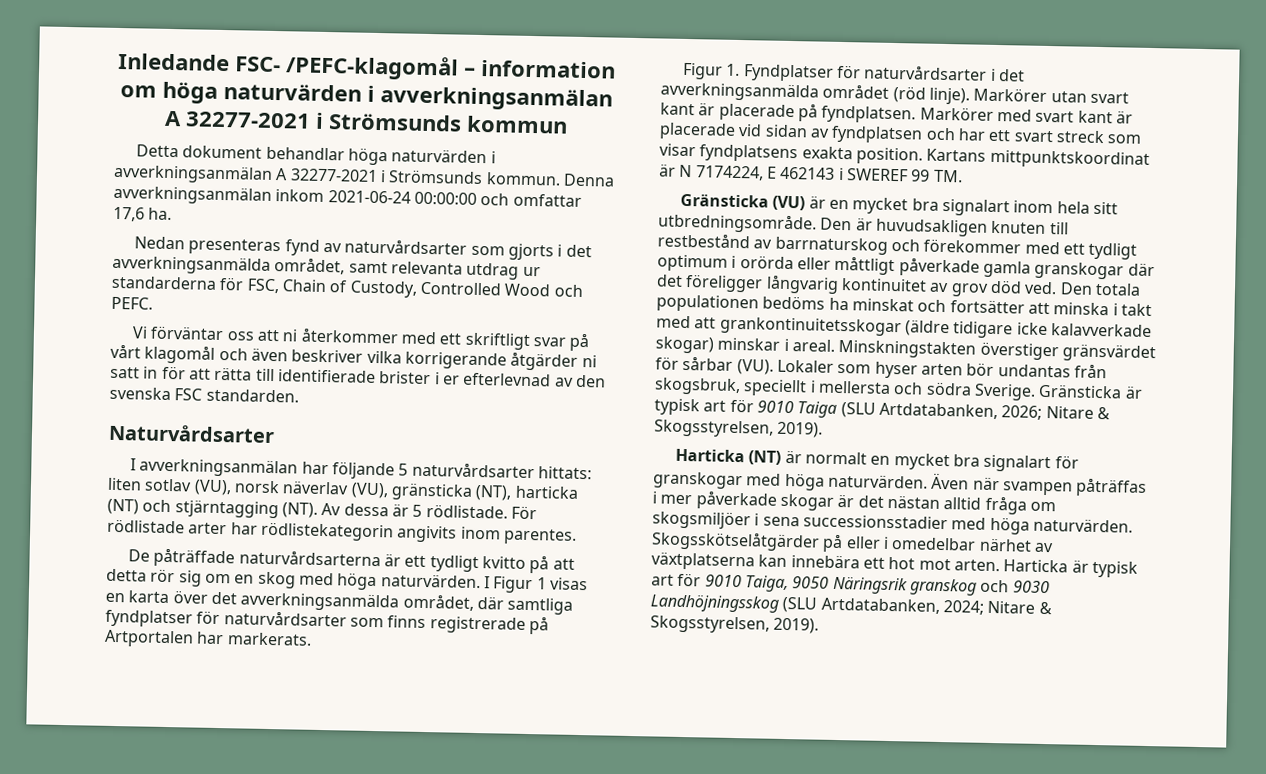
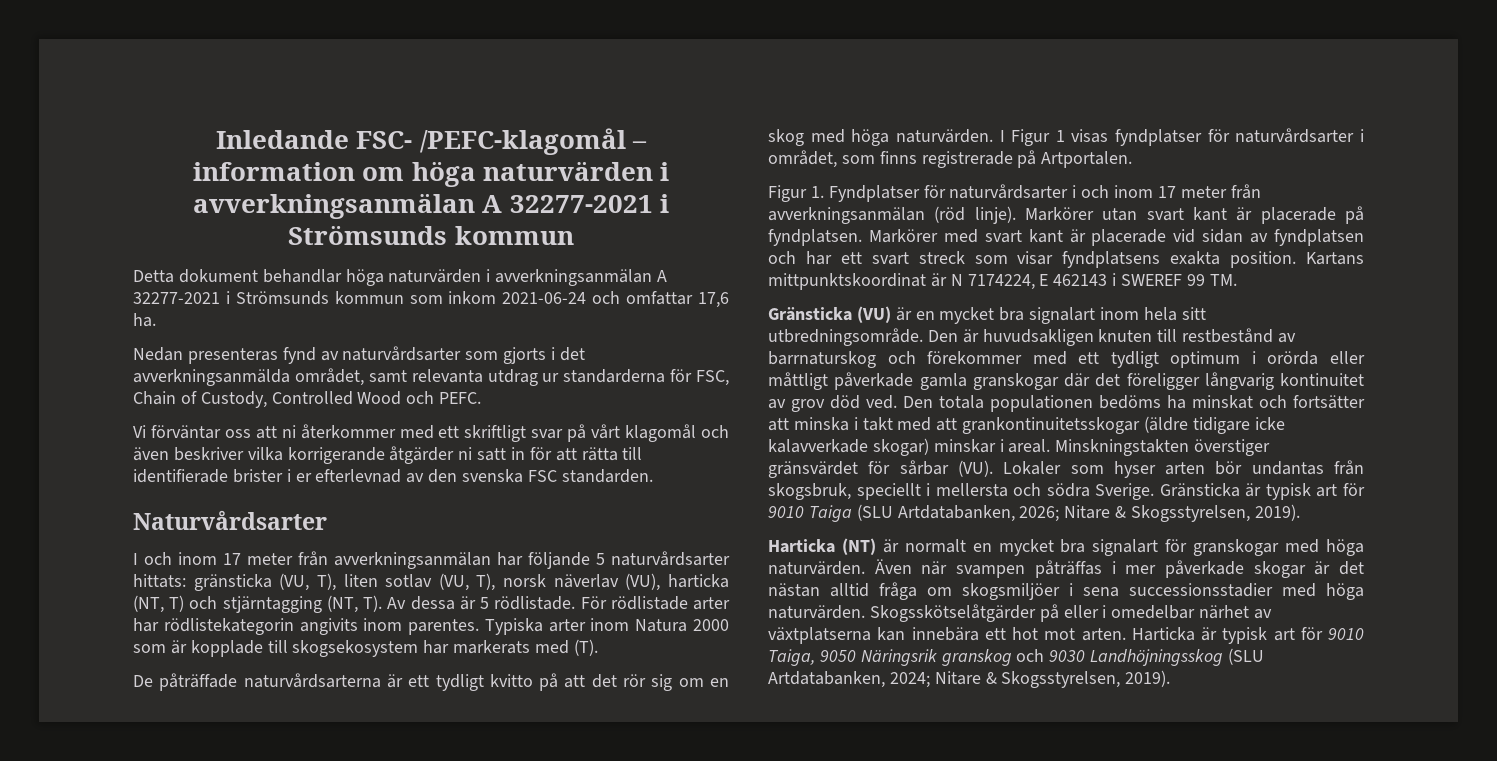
- Detta dokument behandlar höga naturvärden i avverkningsanmälan A 32277-2021 i Strömsunds kommun. Denna avverkningsanmälan inkom 2021-06-24 00:00:00 och omfattar 17,6 ha.
+ Detta dokument behandlar höga naturvärden i avverkningsanmälan A 32277-2021 i Strömsunds kommun som inkom 2021-06-24 och omfattar 17,6 ha.
- I avverkningsanmälan har följande 5 naturvårdsarter hittats: liten sotlav (VU), norsk näverlav (VU), gränsticka (NT), harticka (NT) och stjärntagging (NT). Av dessa är 5 rödlistade.
+ I och inom 17 meter från avverkningsanmälan har följande 5 naturvårdsarter hittats: gränsticka (VU, T), liten sotlav (VU, T), norsk näverlav (VU), harticka (NT, T) och stjärntagging (NT, T). Av dessa är 5 rödlistade.
+ Typiska arter inom Natura 2000 som är kopplade till skogsekosystem har markerats med (T).
- De påträffade naturvårdsarterna är ett tydligt kvitto på att detta rör sig om en skog med höga naturvärden.
+ De påträffade naturvårdsarterna är ett tydligt kvitto på att det rör sig om en skog med höga naturvärden.
- I Figur 1 visas en karta över det avverkningsanmälda området, där samtliga fyndplatser för naturvårdsarter som finns registrerade på Artportalen har markerats.
+ I Figur 1 visas fyndplatser för naturvårdsarter i området, som finns registrerade på Artportalen.
- Figur 1. Fyndplatser för naturvårdsarter i det avverkningsanmälda området (röd linje).
+ Figur 1. Fyndplatser för naturvårdsarter i och inom 17 meter från avverkningsanmälan (röd linje).

